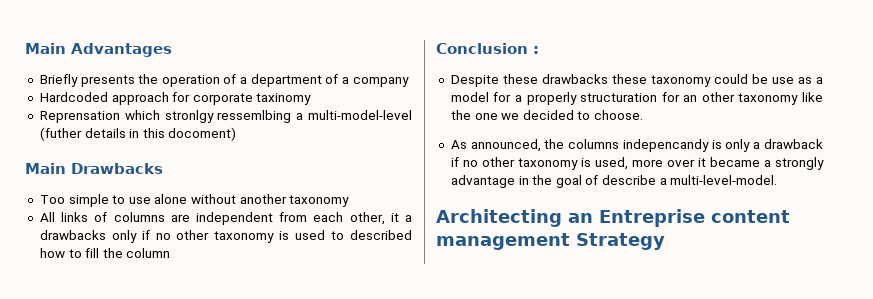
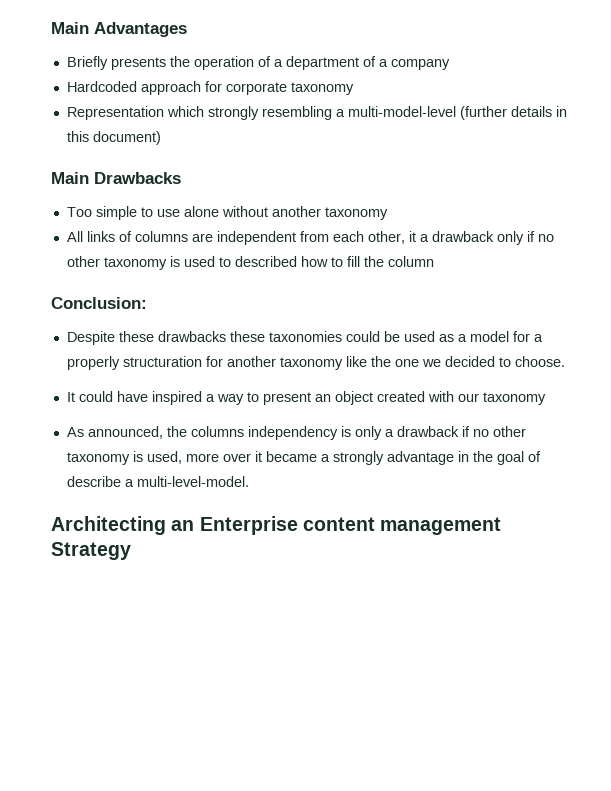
- Hardcoded approach for corporate taxinomy
- Reprensation which stronlgy ressemlbing a multi-model-level (futher details in this docoment)
+ Hardcoded approach for corporate taxonomy
+ Representation which strongly resembling a multi-model-level (further details in this document)
- All links of columns are independent from each other, it a drawbacks only if no other taxonomy is used to described how to fill the column
+ All links of columns are independent from each other, it a drawback only if no other taxonomy is used to described how to fill the column
- Conclusion :
+ Conclusion:
- Despite these drawbacks these taxonomy could be use as a model for a properly structuration for an other taxonomy like the one we decided to choose.
+ Despite these drawbacks these taxonomies could be used as a model for a properly structuration for another taxonomy like the one we decided to choose.
+ It could have inspired a way to present an object created with our taxonomy
- As announced, the columns indepencandy is only a drawback if no other taxonomy is used, more over it became a strongly advantage in the goal of describe a multi-level-model.
+ As announced, the columns independency is only a drawback if no other taxonomy is used, more over it became a strongly advantage in the goal of describe a multi-level-model.
- Architecting an Entreprise content management Strategy
+ Architecting an Enterprise content management Strategy

